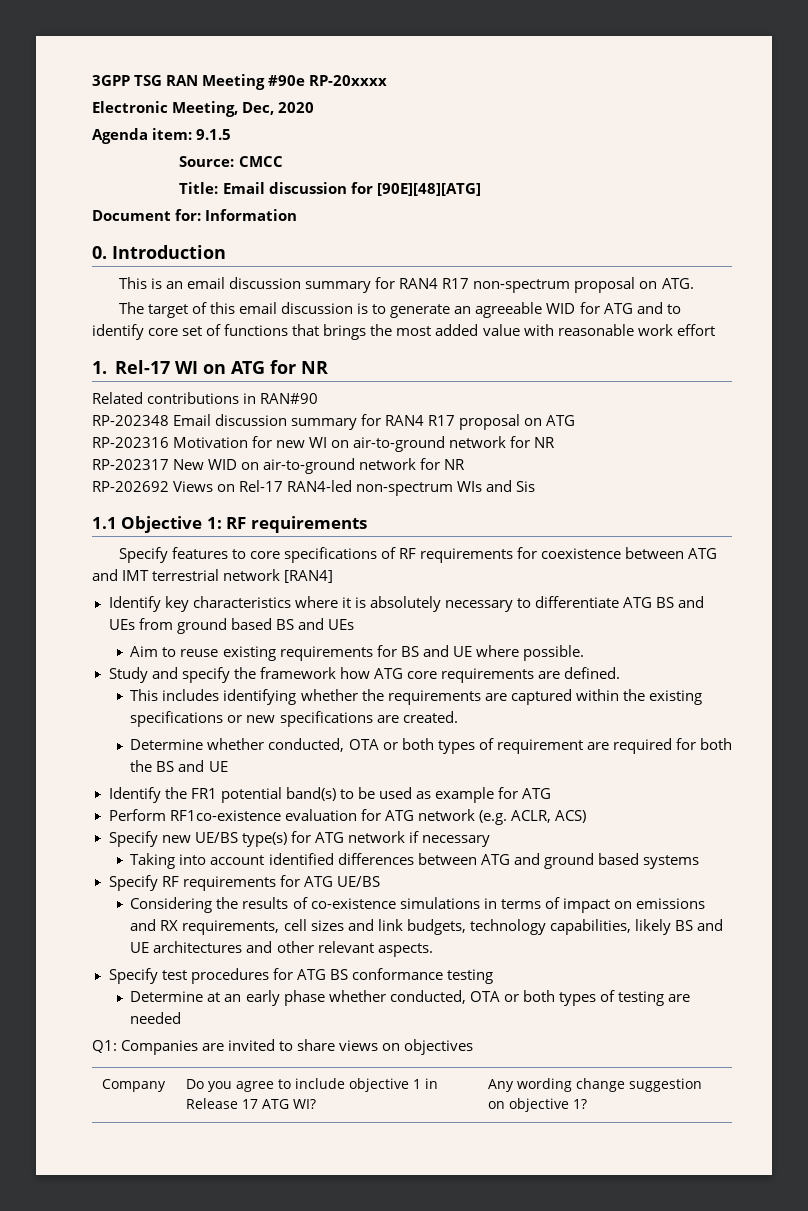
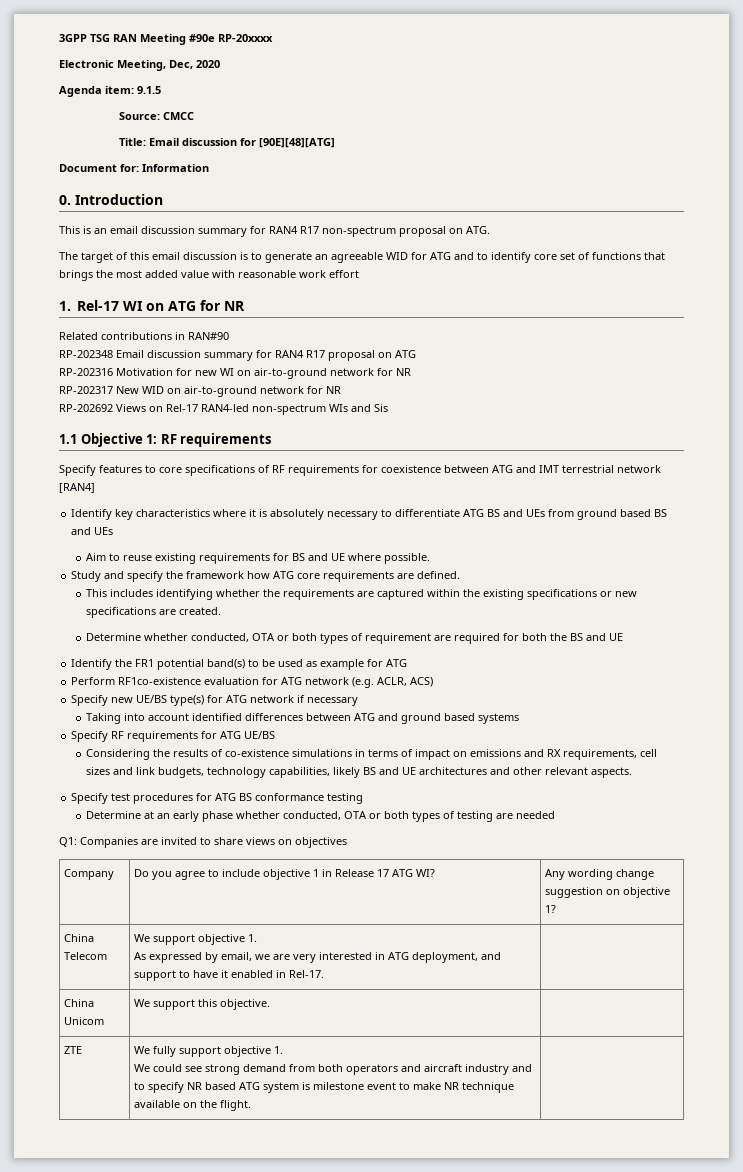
+ China Telecom | We support objective 1.
+ As expressed by email, we are very interested in ATG deployment, and support to have it enabled in Rel-17. |
+ China Unicom | We support this objective. |
+ ZTE | We fully support objective 1.
+ We could see strong demand from both operators and aircraft industry and to specify NR based ATG system is milestone event to make NR technique available on the flight. |

